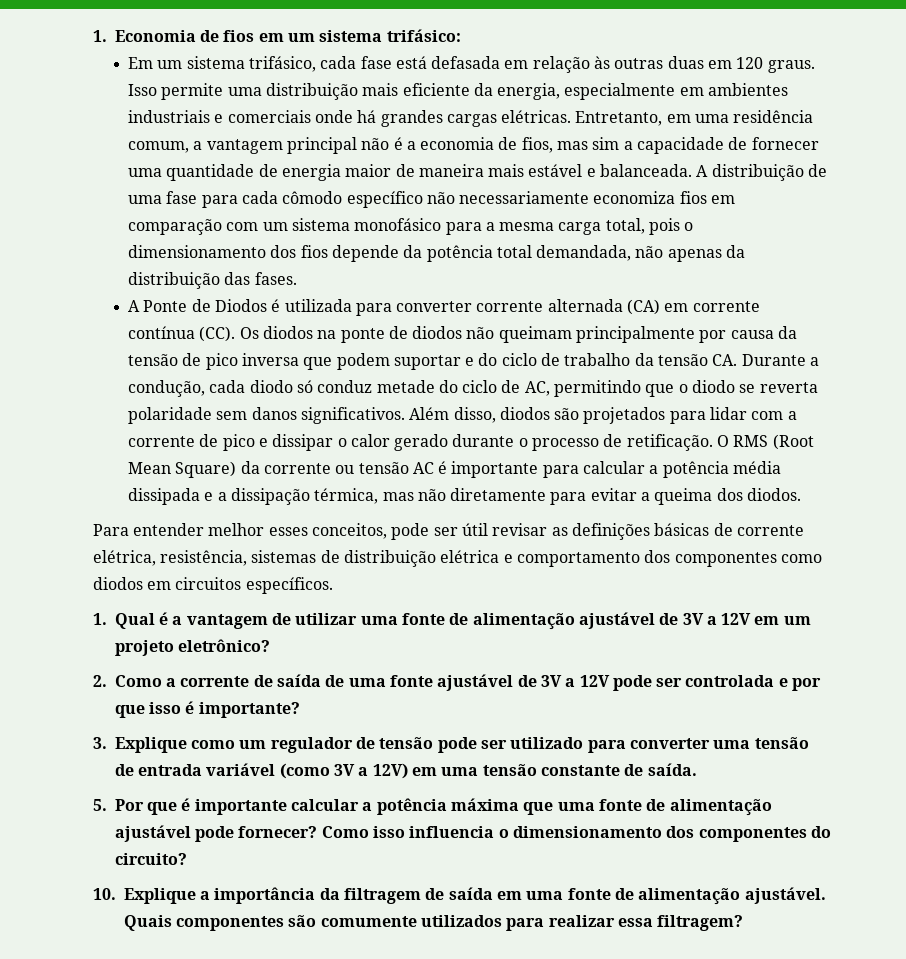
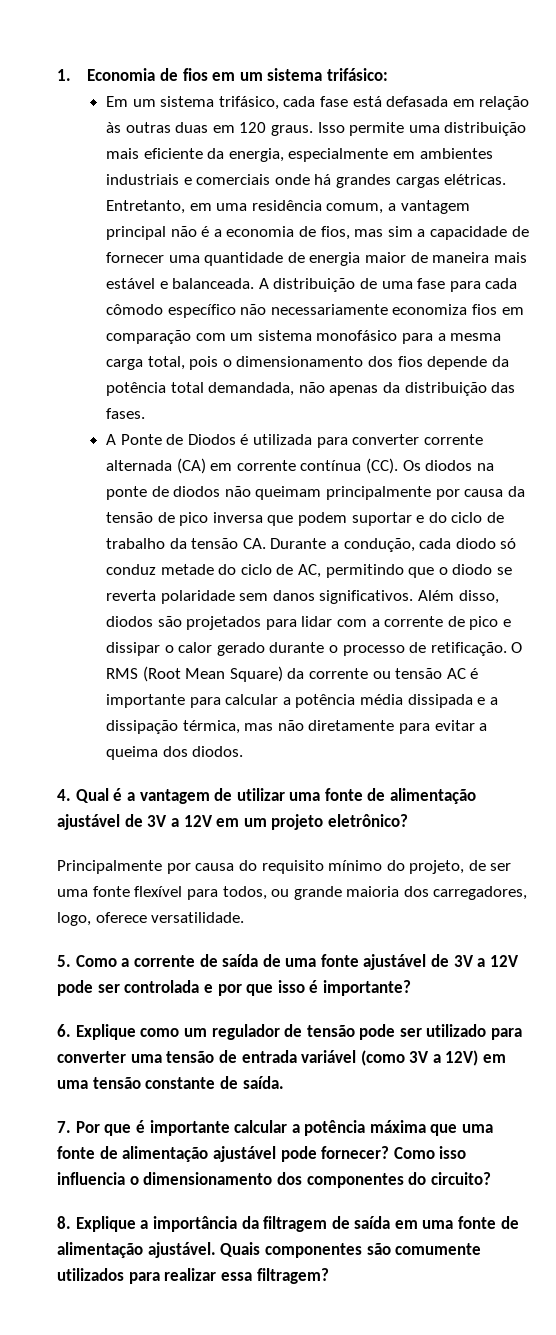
- Para entender melhor esses conceitos, pode ser útil revisar as definições básicas de corrente elétrica, resistência, sistemas de distribuição elétrica e comportamento dos componentes como diodos em circuitos específicos.
- 1. Qual é a vantagem de utilizar uma fonte de alimentação ajustável de 3V a 12V em um projeto eletrônico?
+ 4. Qual é a vantagem de utilizar uma fonte de alimentação ajustável de 3V a 12V em um projeto eletrônico?
- 2. Como a corrente de saída de uma fonte ajustável de 3V a 12V pode ser controlada e por que isso é importante?
+ Principalmente por causa do requisito mínimo do projeto, de ser uma fonte flexível para todos, ou grande maioria dos carregadores, logo, oferece versatilidade.
+ 5. Como a corrente de saída de uma fonte ajustável de 3V a 12V pode ser controlada e por que isso é importante?
- 3. Explique como um regulador de tensão pode ser utilizado para converter uma tensão de entrada variável (como 3V a 12V) em uma tensão constante de saída.
+ 6. Explique como um regulador de tensão pode ser utilizado para converter uma tensão de entrada variável (como 3V a 12V) em uma tensão constante de saída.
- 5. Por que é importante calcular a potência máxima que uma fonte de alimentação ajustável pode fornecer?
+ 7. Por que é importante calcular a potência máxima que uma fonte de alimentação ajustável pode fornecer?
- 10. Explique a importância da filtragem de saída em uma fonte de alimentação ajustável.
+ 8. Explique a importância da filtragem de saída em uma fonte de alimentação ajustável.

